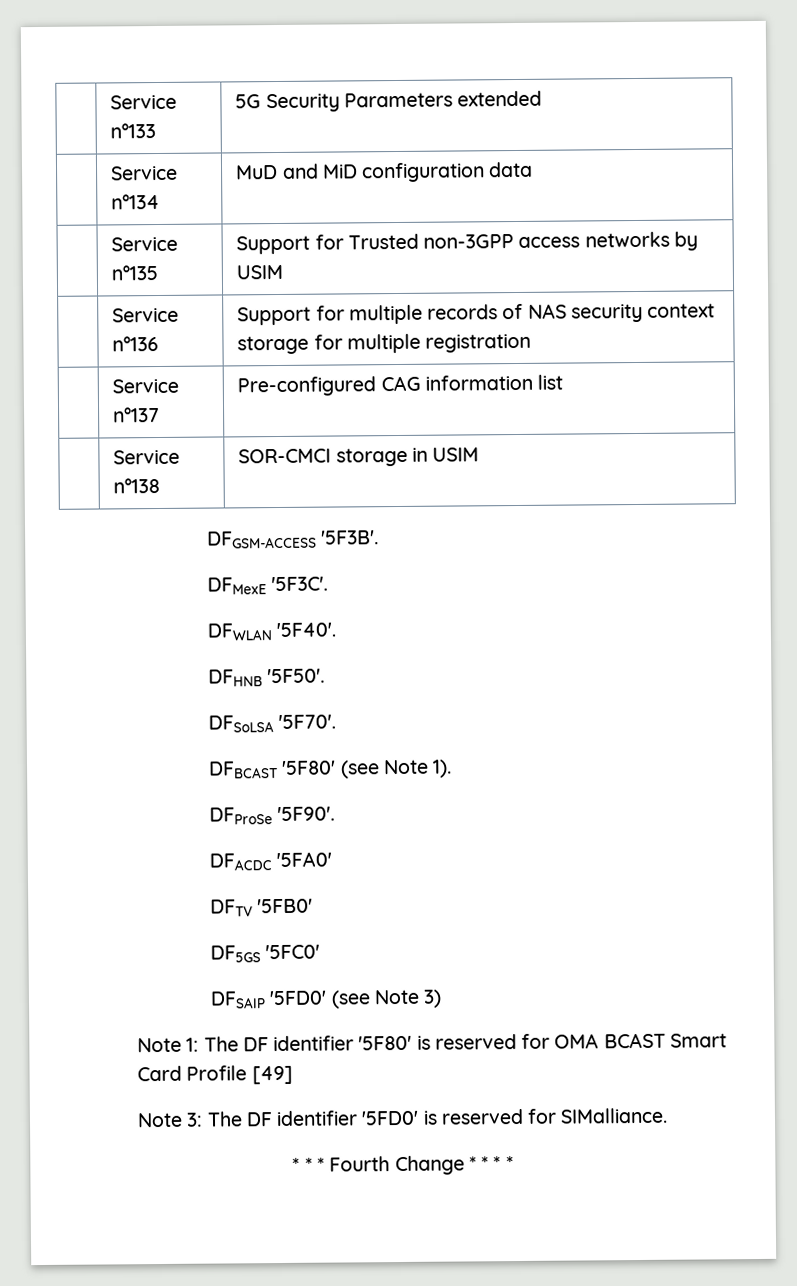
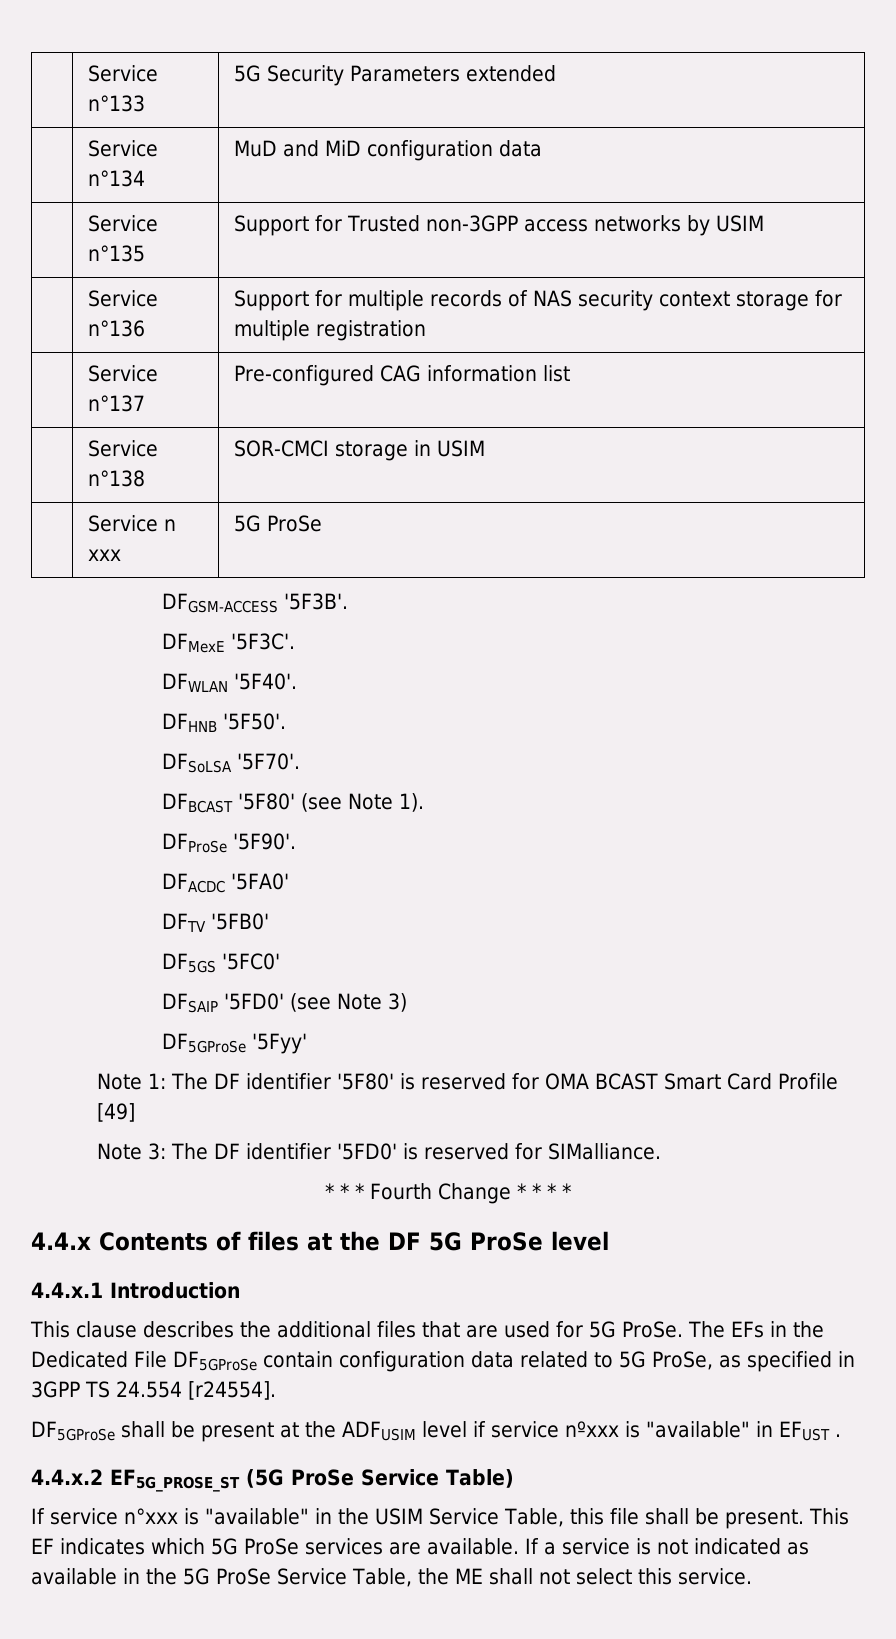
+ | Service n xxx | 5G ProSe
+ DF5GProSe '5Fyy'
+ 4.4.x Contents of files at the DF 5G ProSe level
+ 4.4.x.1 Introduction
+ This clause describes the additional files that are used for 5G ProSe. The EFs in the Dedicated File DF5GProSe contain configuration data related to 5G ProSe, as specified in 3GPP TS 24.554 [r24554].
+ DF5GProSe shall be present at the ADFUSIM level if service nºxxx is "available" in EFUST .
+ 4.4.x.2 EF5G_PROSE_ST (5G ProSe Service Table)
+ If service n°xxx is "available" in the USIM Service Table, this file shall be present. This EF indicates which 5G ProSe services are available. If a service is not indicated as available in the 5G ProSe Service Table, the ME shall not select this service.

